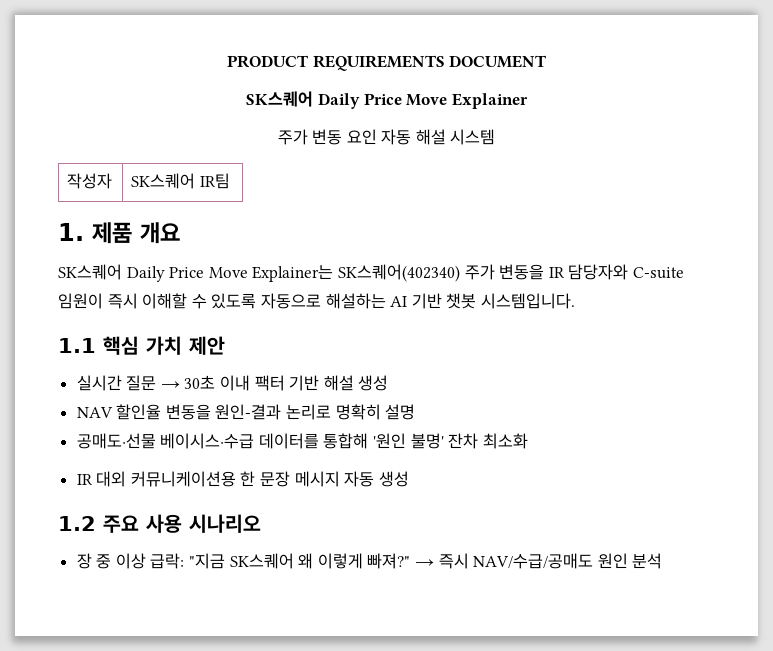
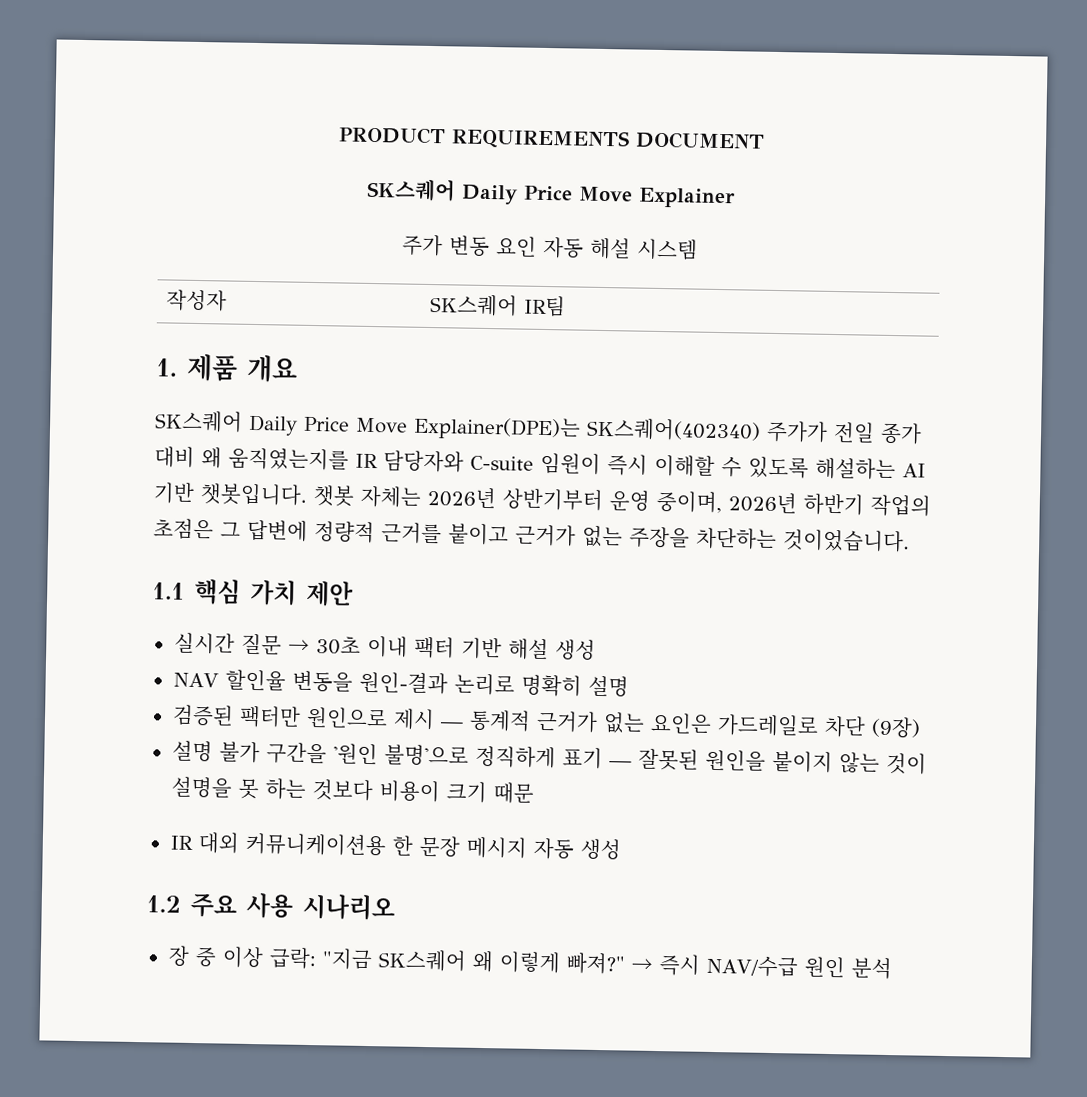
- SK스퀘어 Daily Price Move Explainer는 SK스퀘어(402340) 주가 변동을 IR 담당자와 C-suite 임원이 즉시 이해할 수 있도록 자동으로 해설하는 AI 기반 챗봇 시스템입니다.
+ SK스퀘어 Daily Price Move Explainer(DPE)는 SK스퀘어(402340) 주가가 전일 종가 대비 왜 움직였는지를 IR 담당자와 C-suite 임원이 즉시 이해할 수 있도록 해설하는 AI 기반 챗봇입니다. 챗봇 자체는 2026년 상반기부터 운영 중이며, 2026년 하반기 작업의 초점은 그 답변에 정량적 근거를 붙이고 근거가 없는 주장을 차단하는 것이었습니다.
- 공매도·선물 베이시스·수급 데이터를 통합해 '원인 불명' 잔차 최소화
+ 검증된 팩터만 원인으로 제시 — 통계적 근거가 없는 요인은 가드레일로 차단 (9장)
+ 설명 불가 구간을 '원인 불명'으로 정직하게 표기 — 잘못된 원인을 붙이지 않는 것이 설명을 못 하는 것보다 비용이 크기 때문
- → 즉시 NAV/수급/공매도 원인 분석
+ → 즉시 NAV/수급 원인 분석

